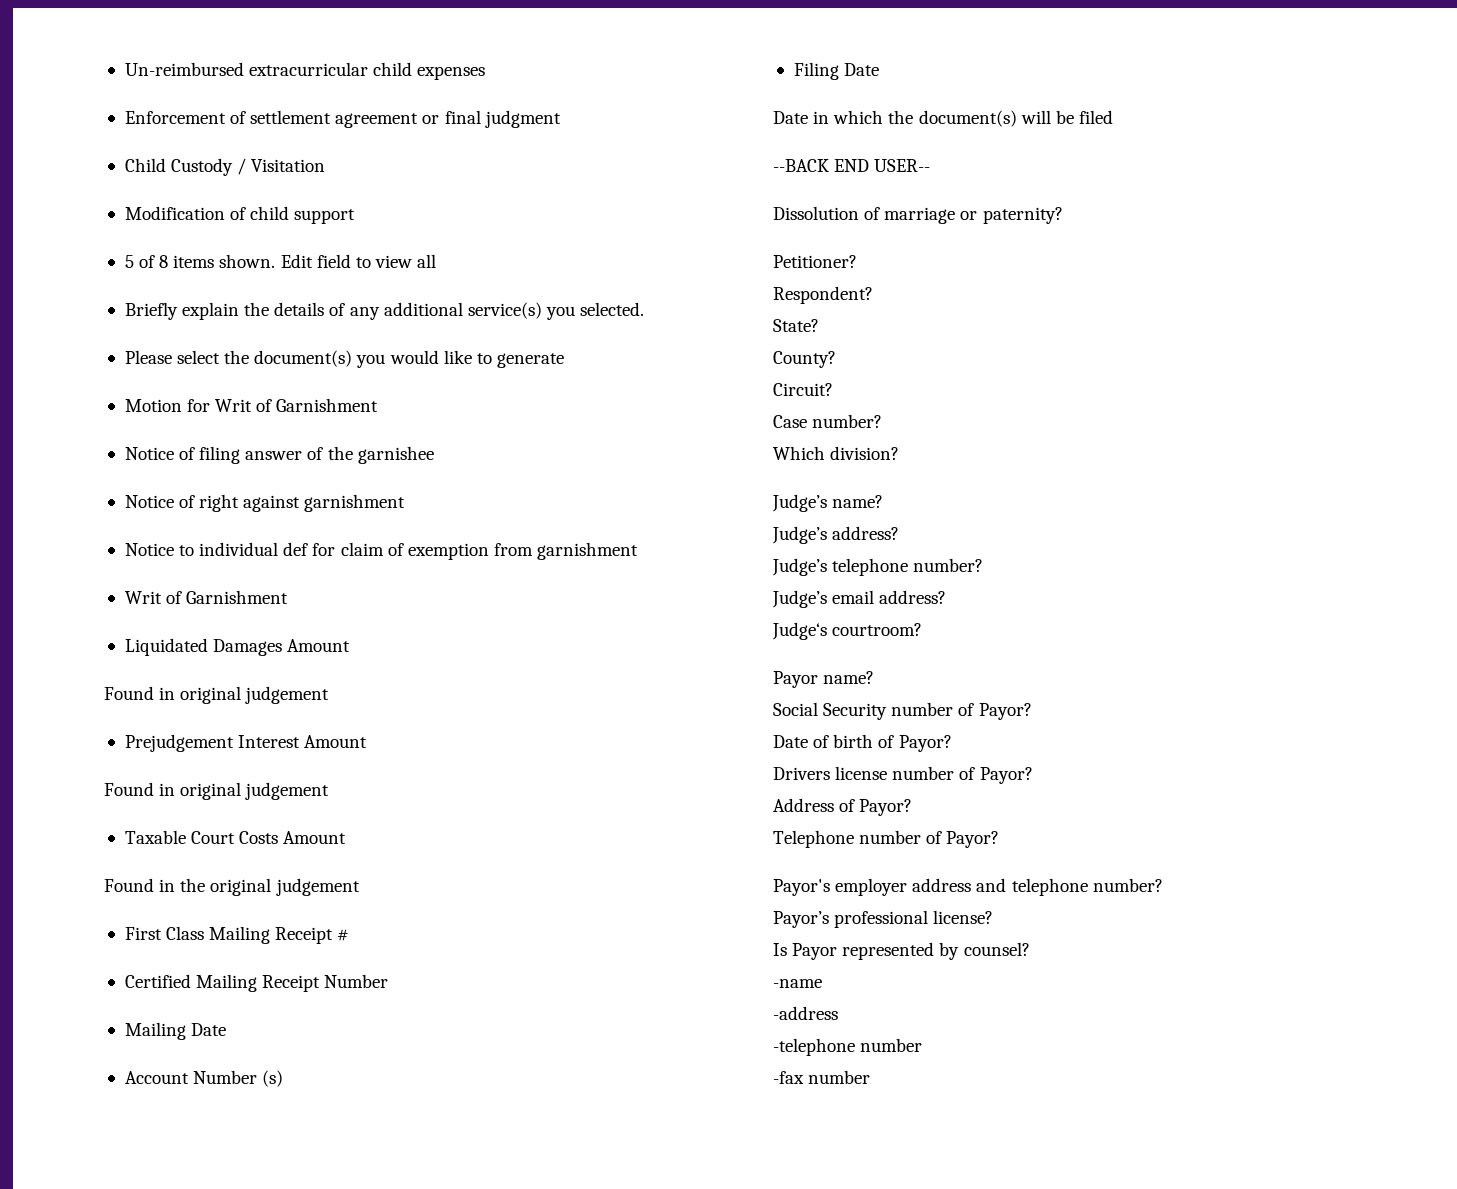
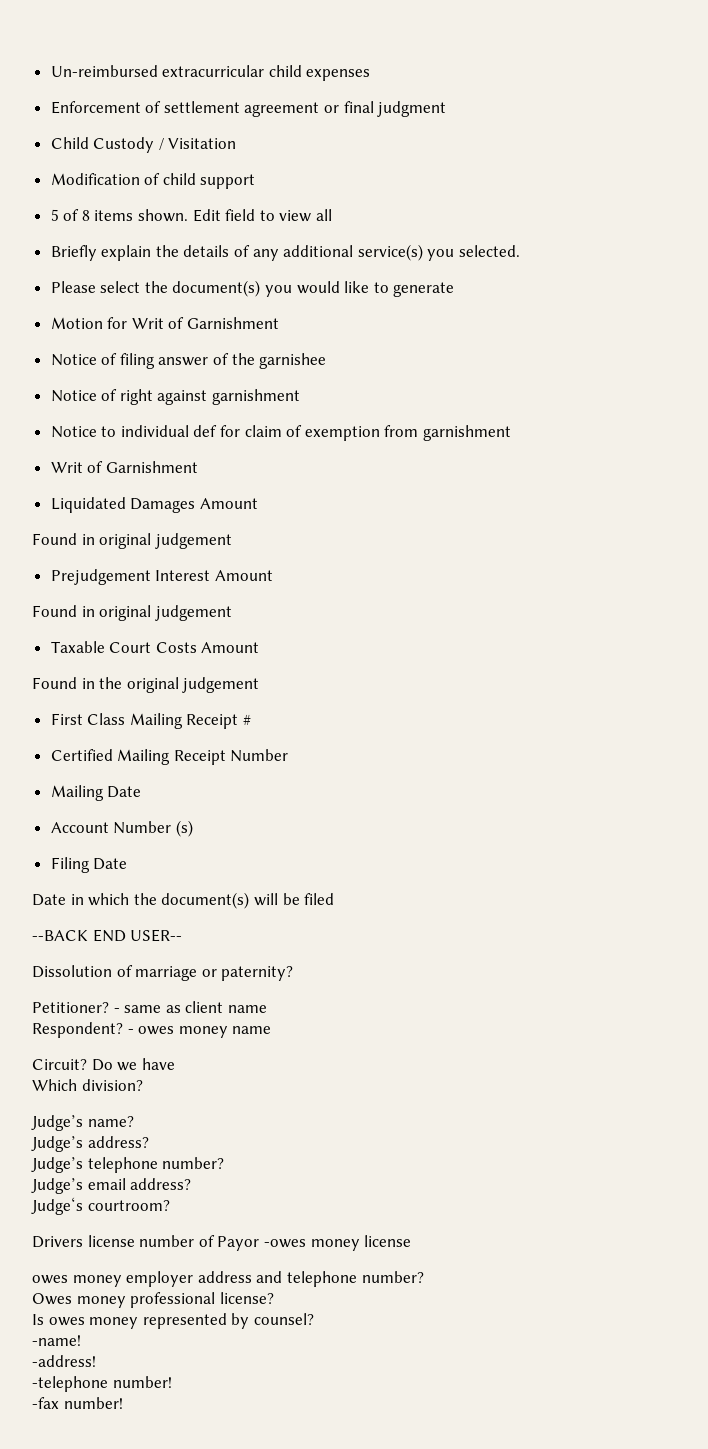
- Petitioner?
- Respondent?
- State?
- County?
- Circuit?
- Case number?
+ Petitioner? - same as client name
+ Respondent? - owes money name
+ Circuit? Do we have
- Payor name?
- Social Security number of Payor?
- Date of birth of Payor?
- Drivers license number of Payor?
- Address of Payor?
- Telephone number of Payor?
- Payor's employer address and telephone number?
+ Drivers license number of Payor -owes money license
+ owes money employer address and telephone number?
- Payor’s professional license?
+ Owes money professional license?
- Is Payor represented by counsel?
+ Is owes money represented by counsel?
- -name
- -address
+ -name!
+ -address!
- -telephone number
+ -telephone number!
- -fax number
+ -fax number!

